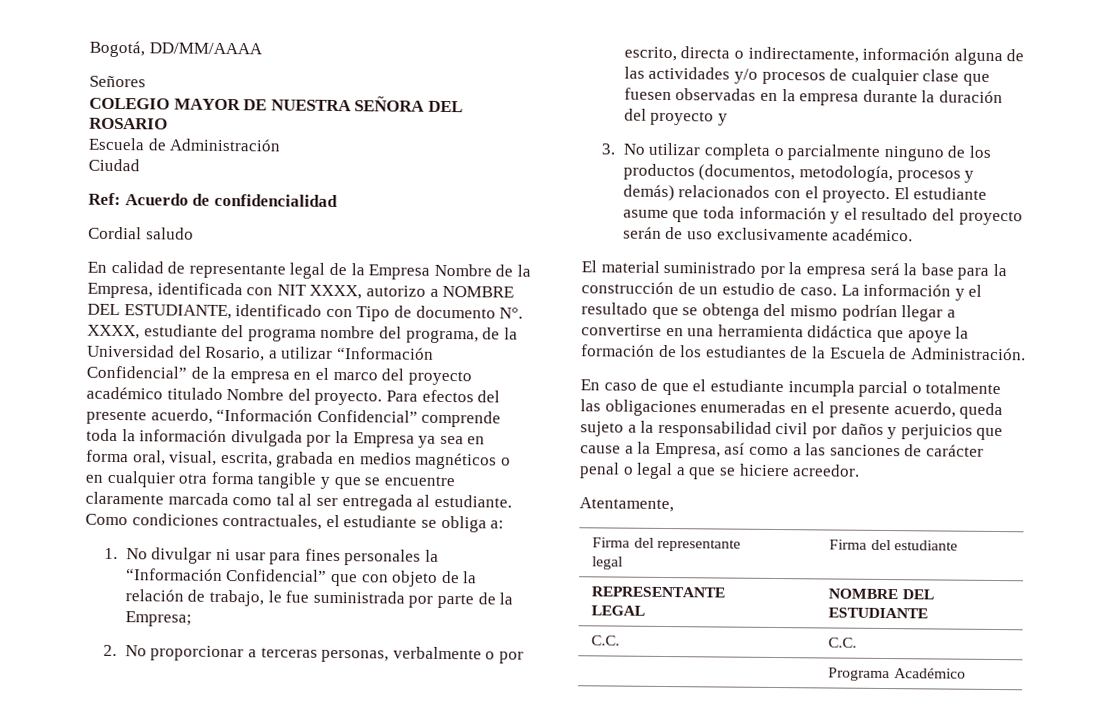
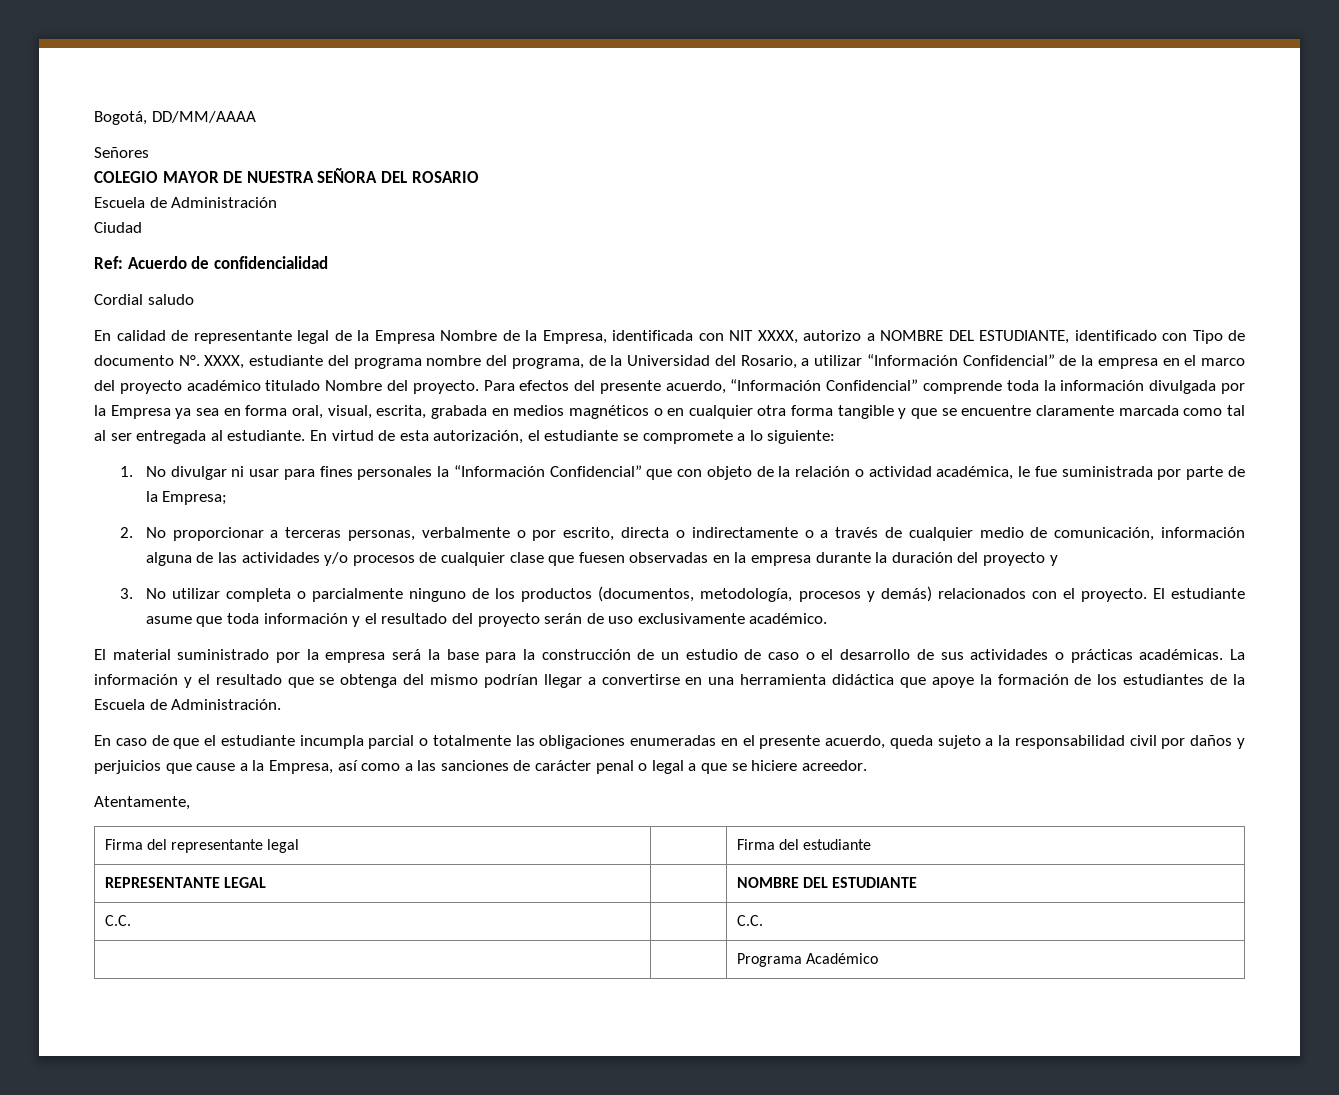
- Como condiciones contractuales, el estudiante se obliga a:
+ En virtud de esta autorización, el estudiante se compromete a lo siguiente:
- 1. No divulgar ni usar para fines personales la “Información Confidencial” que con objeto de la relación de trabajo, le fue suministrada por parte de la Empresa;
+ 1. No divulgar ni usar para fines personales la “Información Confidencial” que con objeto de la relación o actividad académica, le fue suministrada por parte de la Empresa;
- 2. No proporcionar a terceras personas, verbalmente o por escrito, directa o indirectamente, información alguna de las actividades y/o procesos de cualquier clase que fuesen observadas en la empresa durante la duración del proyecto y
+ 2. No proporcionar a terceras personas, verbalmente o por escrito, directa o indirectamente o a través de cualquier medio de comunicación, información alguna de las actividades y/o procesos de cualquier clase que fuesen observadas en la empresa durante la duración del proyecto y
- El material suministrado por la empresa será la base para la construcción de un estudio de caso.
+ El material suministrado por la empresa será la base para la construcción de un estudio de caso o el desarrollo de sus actividades o prácticas académicas.

